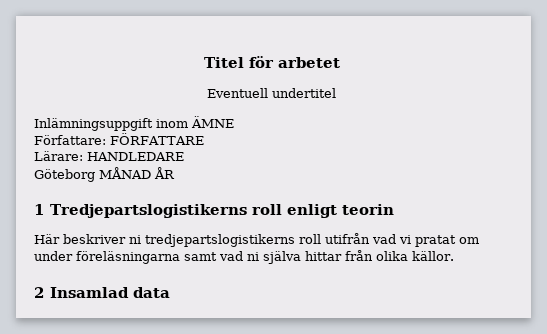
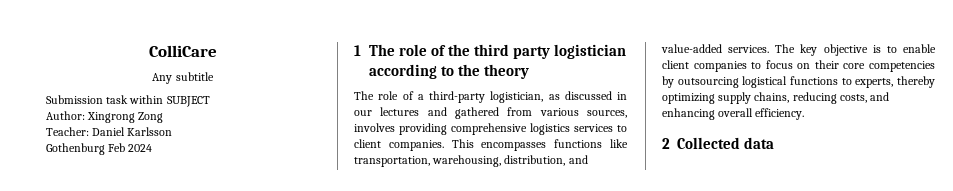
- Titel för arbetet
- Eventuell undertitel
- Inlämningsuppgift inom ÄMNE
- Författare: FÖRFATTARE
- Lärare: HANDLEDARE
- Göteborg MÅNAD ÅR
- 1 Tredjepartslogistikerns roll enligt teorin
- Här beskriver ni tredjepartslogistikerns roll utifrån vad vi pratat om under föreläsningarna samt vad ni själva hittar från olika källor.
+ ColliCare
+ Any subtitle
+ Submission task within SUBJECT
+ Author: Xingrong Zong
+ Teacher: Daniel Karlsson
+ Gothenburg Feb 2024
+ 1 The role of the third party logistician according to the theory
+ The role of a third-party logistician, as discussed in our lectures and gathered from various sources, involves providing comprehensive logistics services to client companies. This encompasses functions like transportation, warehousing, distribution, and value-added services. The key objective is to enable client companies to focus on their core competencies by outsourcing logistical functions to experts, thereby optimizing supply chains, reducing costs, and enhancing overall efficiency.
- 2 Insamlad data
+ 2 Collected data

